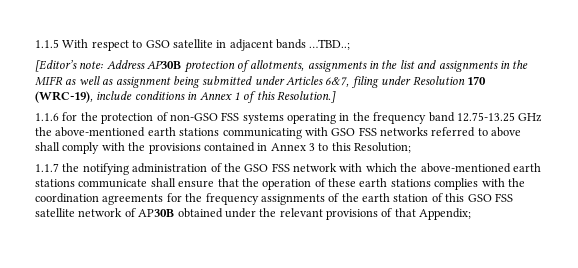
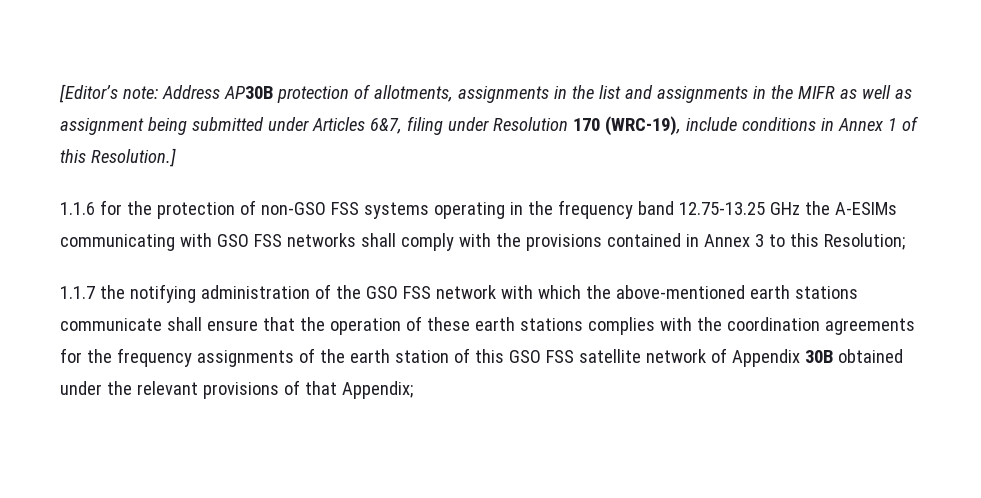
- 1.1.5 With respect to GSO satellite in adjacent bands …TBD..;
- 1.1.6 for the protection of non-GSO FSS systems operating in the frequency band 12.75-13.25 GHz the above-mentioned earth stations communicating with GSO FSS networks referred to above shall comply with the provisions contained in Annex 3 to this Resolution;
+ 1.1.6 for the protection of non-GSO FSS systems operating in the frequency band 12.75-13.25 GHz the A-ESIMs communicating with GSO FSS networks shall comply with the provisions contained in Annex 3 to this Resolution;
- 1.1.7 the notifying administration of the GSO FSS network with which the above-mentioned earth stations communicate shall ensure that the operation of these earth stations complies with the coordination agreements for the frequency assignments of the earth station of this GSO FSS satellite network of AP30B obtained under the relevant provisions of that Appendix;
+ 1.1.7 the notifying administration of the GSO FSS network with which the above-mentioned earth stations communicate shall ensure that the operation of these earth stations complies with the coordination agreements for the frequency assignments of the earth station of this GSO FSS satellite network of Appendix 30B obtained under the relevant provisions of that Appendix;

